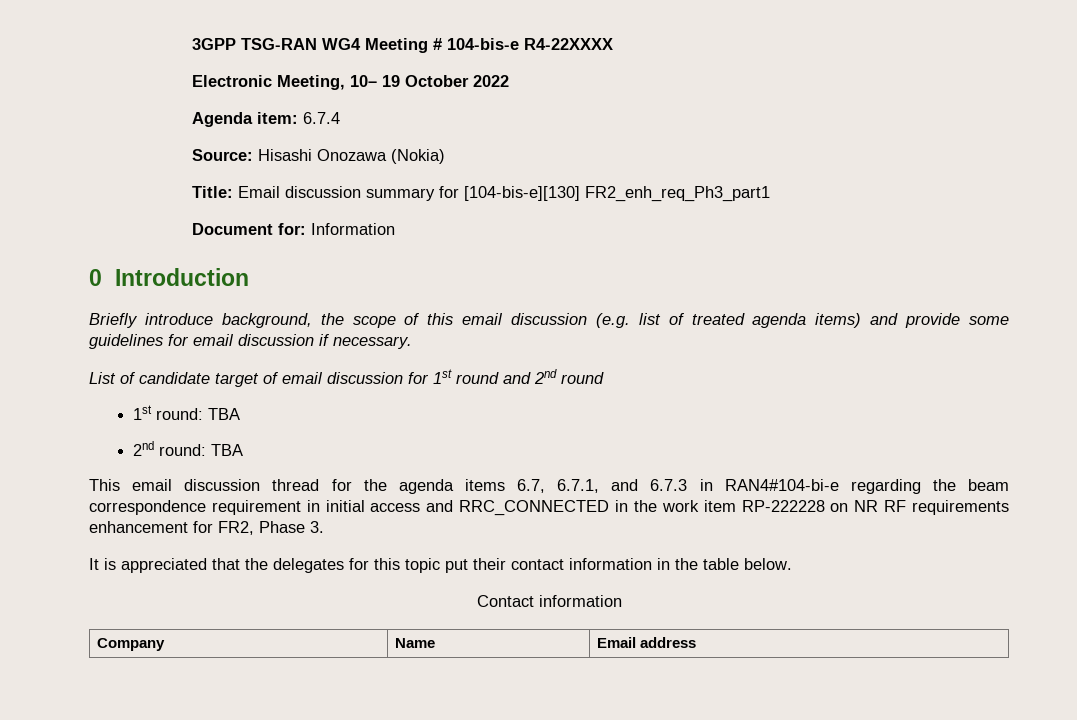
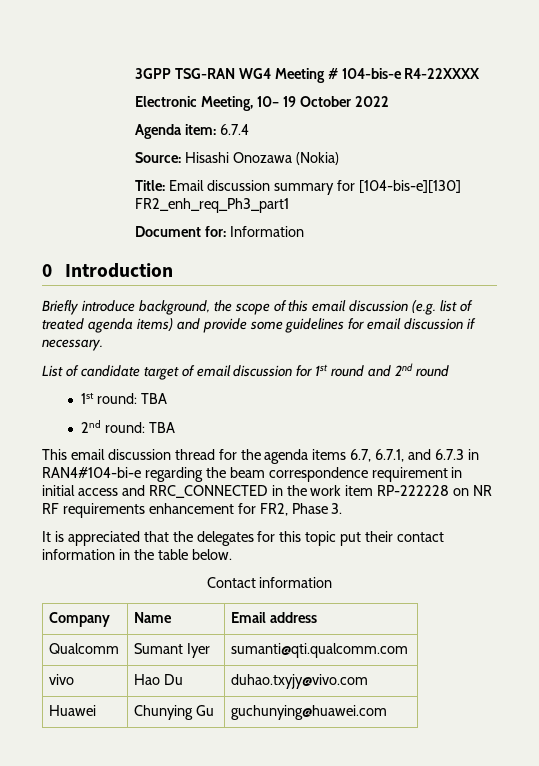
+ Qualcomm | Sumant Iyer | sumanti@qti.qualcomm.com
+ vivo | Hao Du | duhao.txyjy@vivo.com
+ Huawei | Chunying Gu | guchunying@huawei.com

